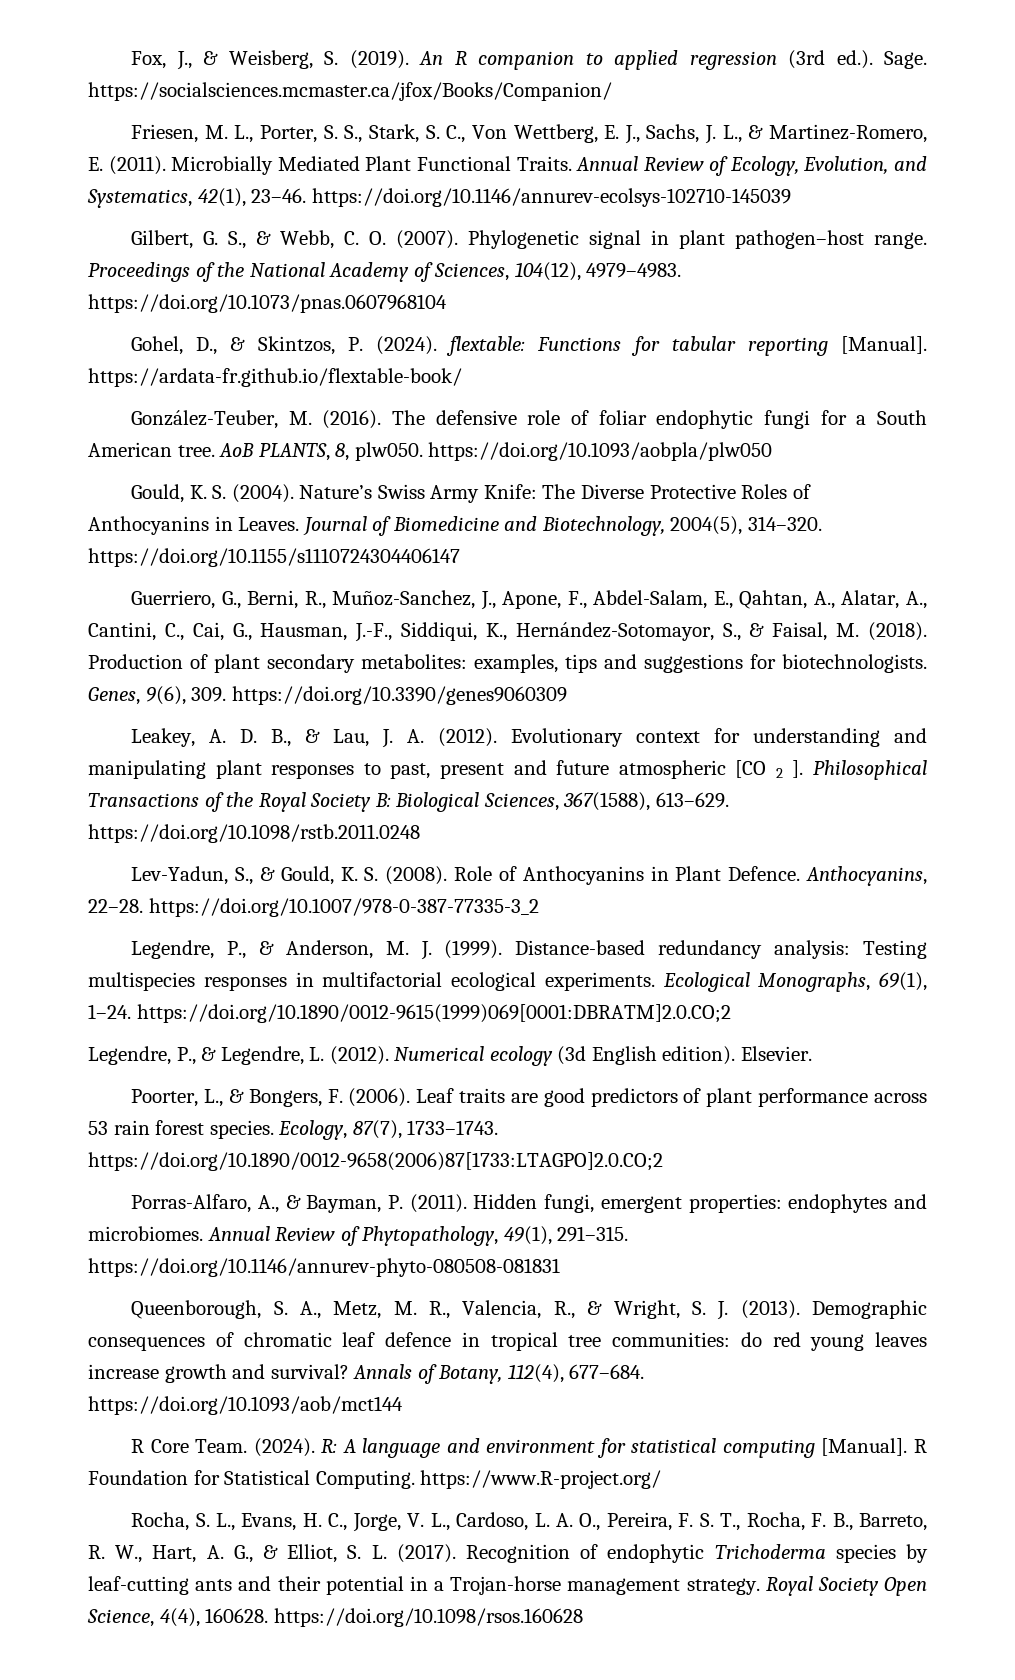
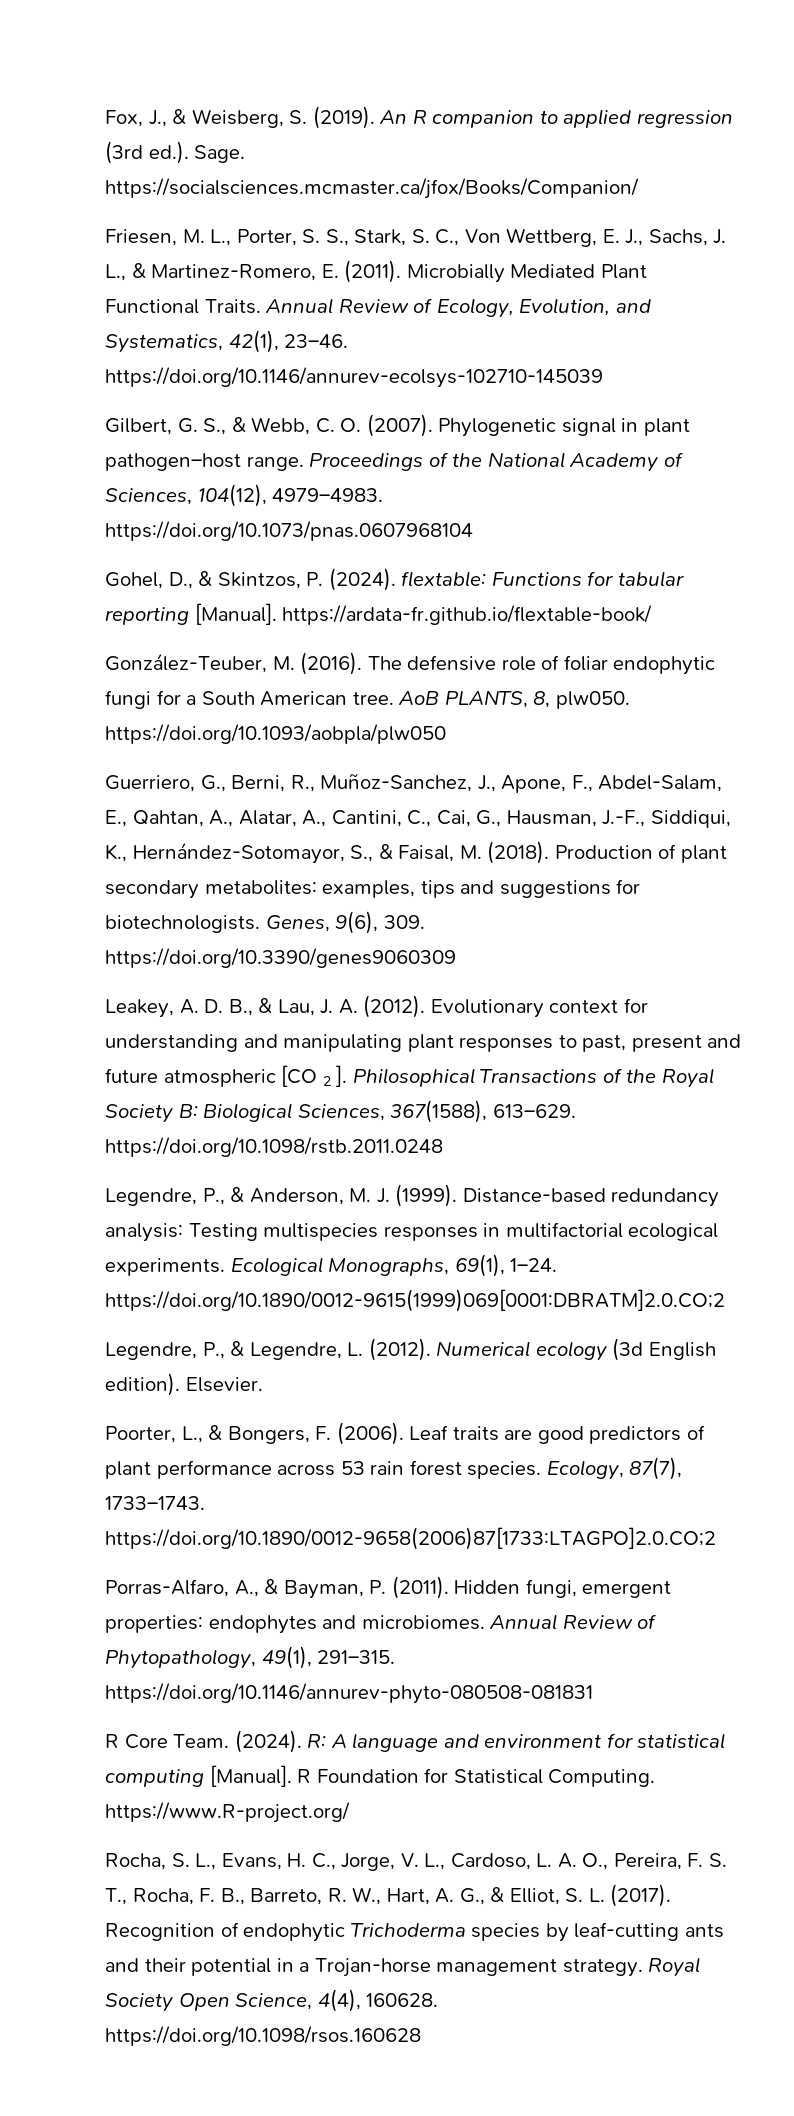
- Gould, K. S. (2004). Nature’s Swiss Army Knife: The Diverse Protective Roles of Anthocyanins in Leaves. Journal of Biomedicine and Biotechnology, 2004(5), 314–320. https://doi.org/10.1155/s1110724304406147
- Lev-Yadun, S., & Gould, K. S. (2008). Role of Anthocyanins in Plant Defence. Anthocyanins, 22–28. https://doi.org/10.1007/978-0-387-77335-3_2
- Queenborough, S. A., Metz, M. R., Valencia, R., & Wright, S. J. (2013). Demographic consequences of chromatic leaf defence in tropical tree communities: do red young leaves increase growth and survival? Annals of Botany, 112(4), 677–684. https://doi.org/10.1093/aob/mct144

